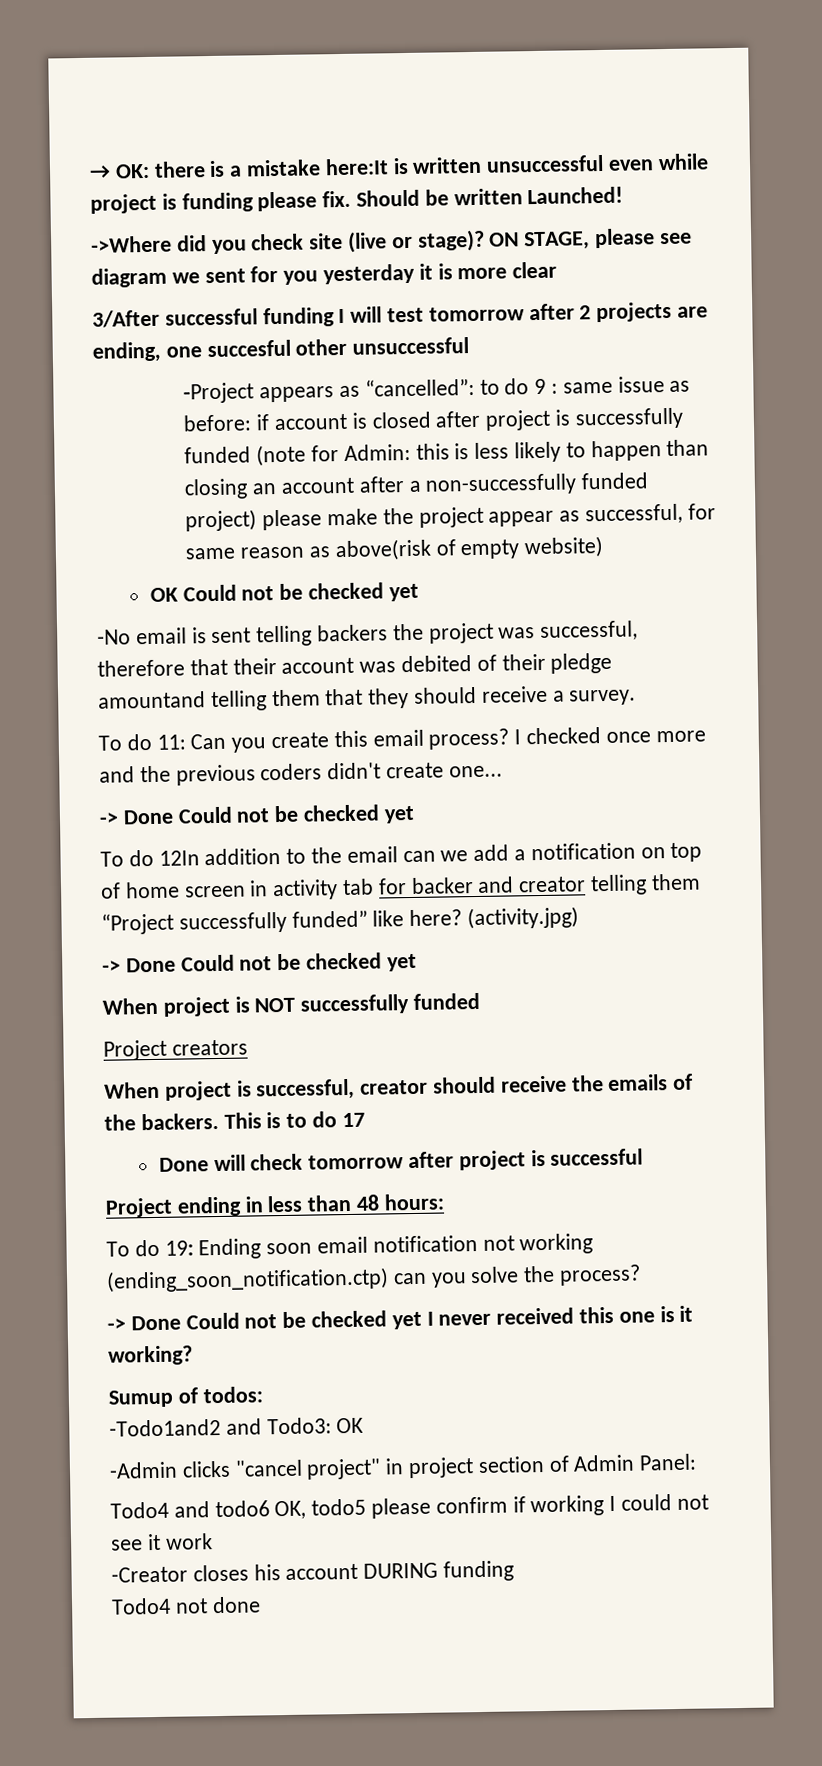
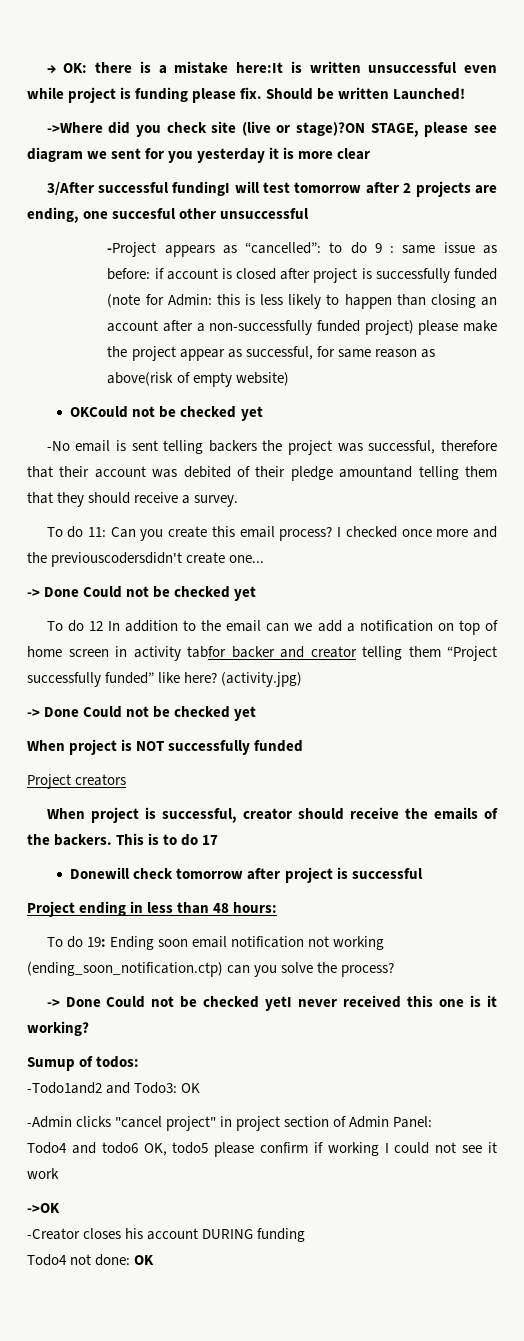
- ->Where did you check site (live or stage)? ON STAGE, please see diagram we sent for you yesterday it is more clear
+ ->Where did you check site (live or stage)?ON STAGE, please see diagram we sent for you yesterday it is more clear
- 3/After successful funding I will test tomorrow after 2 projects are ending, one succesful other unsuccessful
+ 3/After successful fundingI will test tomorrow after 2 projects are ending, one succesful other unsuccessful
- OK Could not be checked yet
+ OKCould not be checked yet
- I checked once more and the previous coders didn't create one...
+ I checked once more and the previouscodersdidn't create one...
- To do 12In addition to the email can we add a notification on top of home screen in activity tab for backer and creator telling them “Project successfully funded” like here?
+ To do 12 In addition to the email can we add a notification on top of home screen in activity tabfor backer and creator telling them “Project successfully funded” like here?
- Done will check tomorrow after project is successful
+ Donewill check tomorrow after project is successful
- -> Done Could not be checked yet I never received this one is it working?
+ -> Done Could not be checked yetI never received this one is it working?
+ ->OK
- Todo4 not done
+ Todo4 not done: OK

